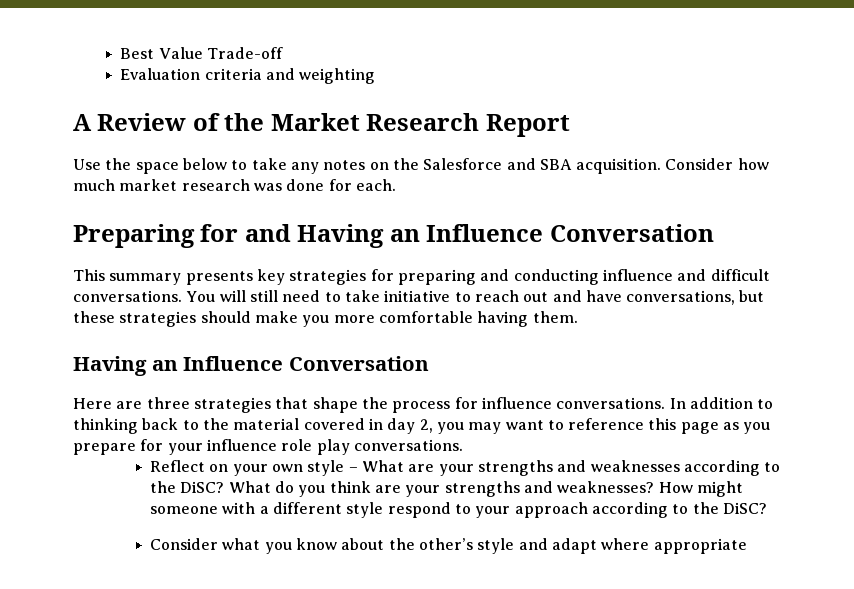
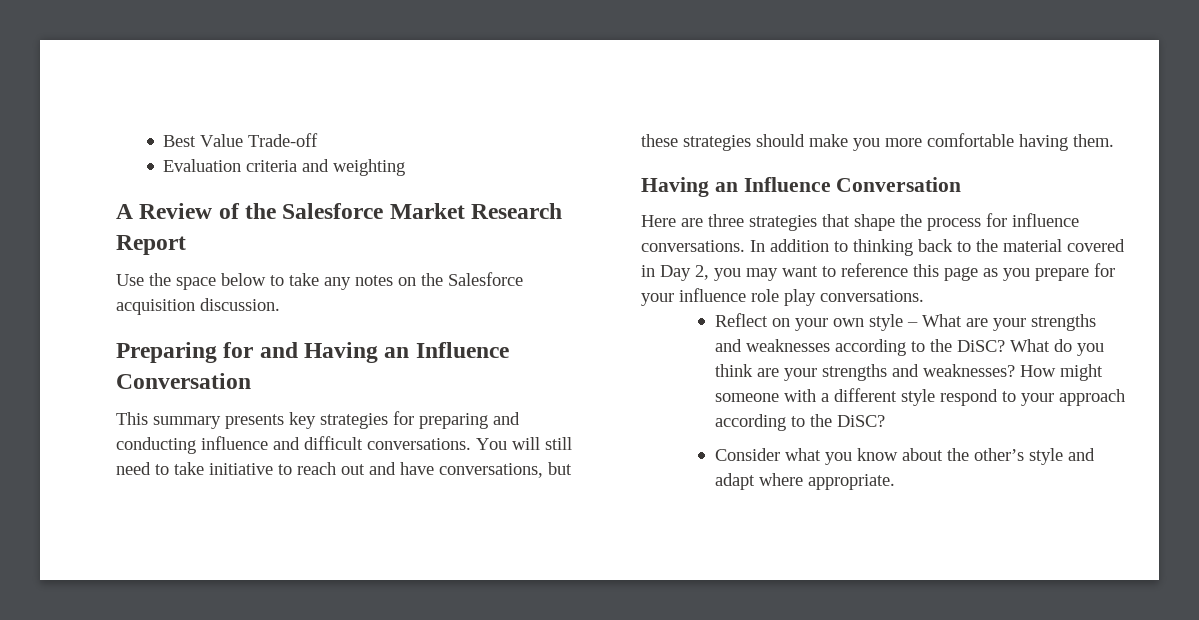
- A Review of the Market Research Report
+ A Review of the Salesforce Market Research Report
- Use the space below to take any notes on the Salesforce and SBA acquisition. Consider how much market research was done for each.
+ Use the space below to take any notes on the Salesforce acquisition discussion.
- In addition to thinking back to the material covered in day 2, you may want to reference this page as you prepare for your influence role play conversations.
+ In addition to thinking back to the material covered in Day 2, you may want to reference this page as you prepare for your influence role play conversations.
- Consider what you know about the other’s style and adapt where appropriate
+ Consider what you know about the other’s style and adapt where appropriate.

